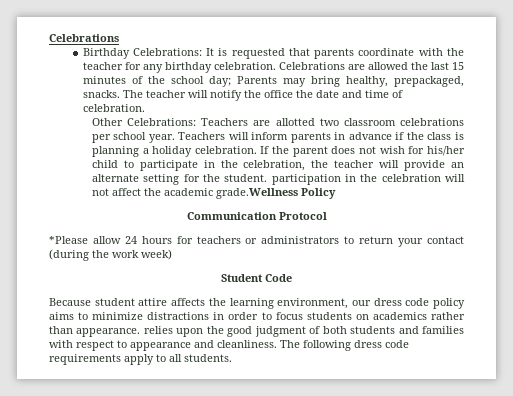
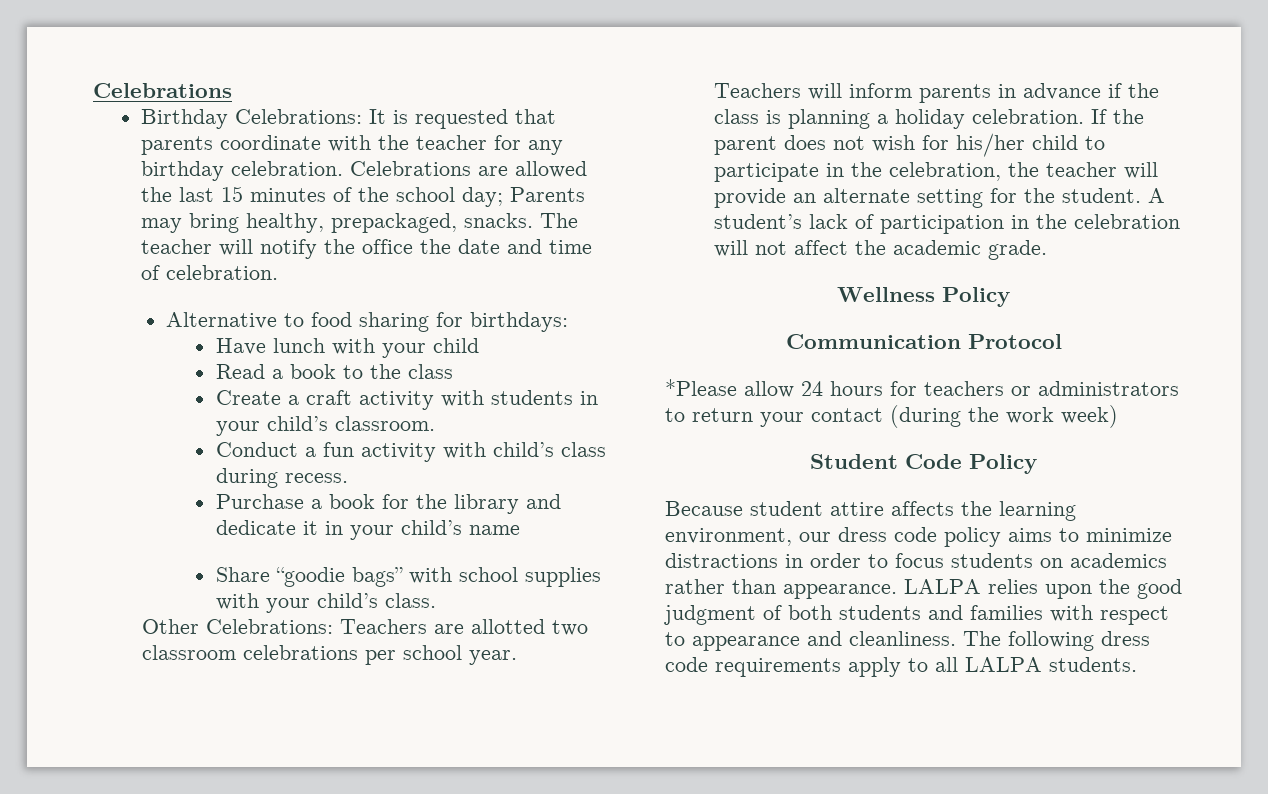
+ Alternative to food sharing for birthdays:
+ Have lunch with your child
+ Read a book to the class
+ Create a craft activity with students in your child’s classroom.
+ Conduct a fun activity with child’s class during recess.
+ Purchase a book for the library and dedicate it in your child’s name
+ Share “goodie bags” with school supplies with your child’s class.
- If the parent does not wish for his/her child to participate in the celebration, the teacher will provide an alternate setting for the student. participation in the celebration will not affect the academic grade.Wellness Policy
+ If the parent does not wish for his/her child to participate in the celebration, the teacher will provide an alternate setting for the student. A student’s lack of participation in the celebration will not affect the academic grade.
+ Wellness Policy
- Student Code
+ Student Code Policy
- Because student attire affects the learning environment, our dress code policy aims to minimize distractions in order to focus students on academics rather than appearance. relies upon the good judgment of both students and families with respect to appearance and cleanliness.
+ Because student attire affects the learning environment, our dress code policy aims to minimize distractions in order to focus students on academics rather than appearance. LALPA relies upon the good judgment of both students and families with respect to appearance and cleanliness.
- The following dress code requirements apply to all students.
+ The following dress code requirements apply to all LALPA students.

